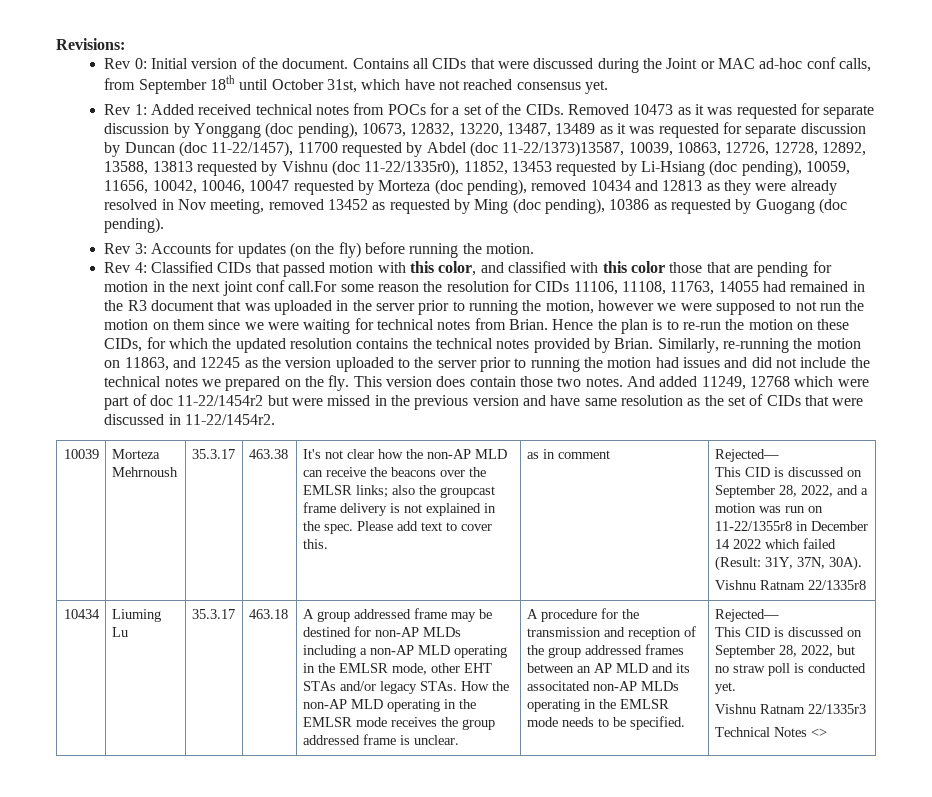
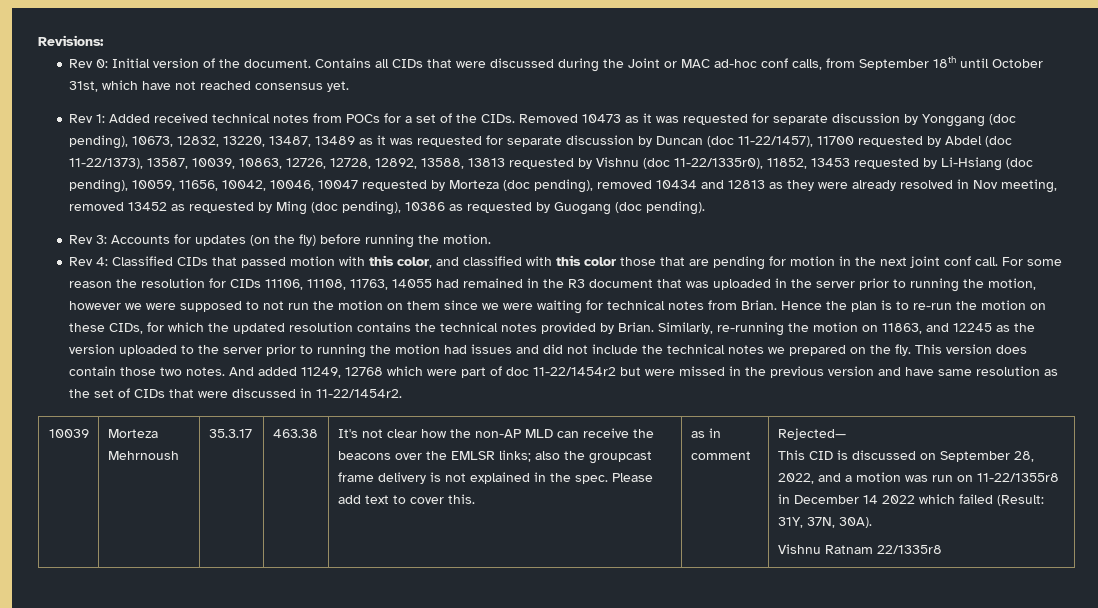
- Removed 10473 as it was requested for separate discussion by Yonggang (doc pending), 10673, 12832, 13220, 13487, 13489 as it was requested for separate discussion by Duncan (doc 11-22/1457), 11700 requested by Abdel (doc 11-22/1373)13587, 10039, 10863, 12726, 12728, 12892, 13588, 13813 requested by Vishnu (doc 11-22/1335r0), 11852, 13453 requested by Li-Hsiang (doc pending), 10059, 11656, 10042, 10046, 10047 requested by Morteza (doc pending), removed 10434 and 12813 as they were already resolved in Nov meeting, removed 13452 as requested by Ming (doc pending), 10386 as requested by Guogang (doc pending).
+ Removed 10473 as it was requested for separate discussion by Yonggang (doc pending), 10673, 12832, 13220, 13487, 13489 as it was requested for separate discussion by Duncan (doc 11-22/1457), 11700 requested by Abdel (doc 11-22/1373), 13587, 10039, 10863, 12726, 12728, 12892, 13588, 13813 requested by Vishnu (doc 11-22/1335r0), 11852, 13453 requested by Li-Hsiang (doc pending), 10059, 11656, 10042, 10046, 10047 requested by Morteza (doc pending), removed 10434 and 12813 as they were already resolved in Nov meeting, removed 13452 as requested by Ming (doc pending), 10386 as requested by Guogang (doc pending).
- Classified CIDs that passed motion with this color, and classified with this color those that are pending for motion in the next joint conf call.For some reason the resolution for CIDs 11106, 11108, 11763, 14055 had remained in the R3 document that was uploaded in the server prior to running the motion, however we were supposed to not run the motion on them since we were waiting for technical notes from Brian.
+ Classified CIDs that passed motion with this color, and classified with this color those that are pending for motion in the next joint conf call. For some reason the resolution for CIDs 11106, 11108, 11763, 14055 had remained in the R3 document that was uploaded in the server prior to running the motion, however we were supposed to not run the motion on them since we were waiting for technical notes from Brian.
- 10434 | Liuming Lu | 35.3.17 | 463.18 | A group addressed frame may be destined for non-AP MLDs including a non-AP MLD operating in the EMLSR mode, other EHT STAs and/or legacy STAs. How the non-AP MLD operating in the EMLSR mode receives the group addressed frame is unclear. | A procedure for the transmission and reception of the group addressed frames between an AP MLD and its associtated non-AP MLDs operating in the EMLSR mode needs to be specified. | Rejected—
- This CID is discussed on September 28, 2022, but no straw poll is conducted yet.
- Vishnu Ratnam 22/1335r3
- Technical Notes <>

